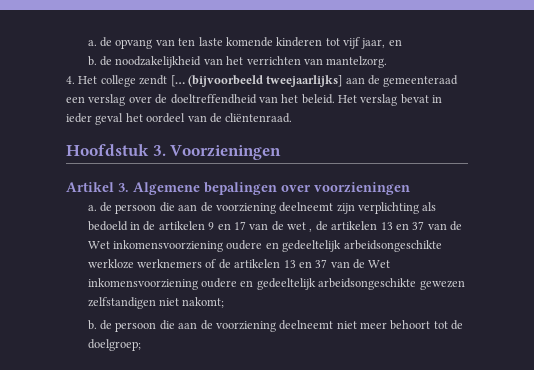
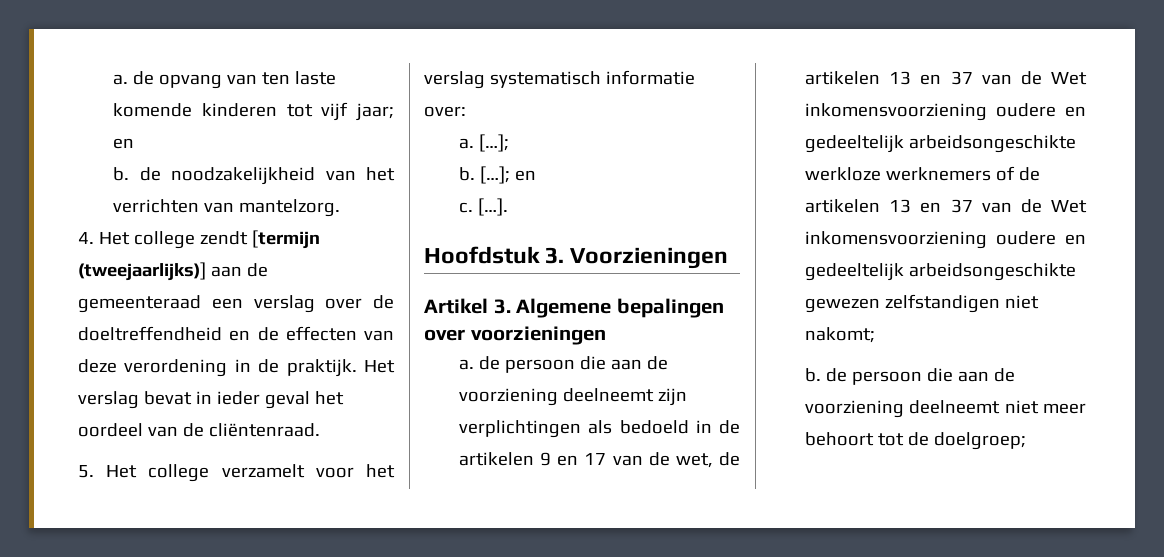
- a. de opvang van ten laste komende kinderen tot vijf jaar, en
+ a. de opvang van ten laste komende kinderen tot vijf jaar; en
- 4. Het college zendt [… (bijvoorbeeld tweejaarlijks] aan de gemeenteraad een verslag over de doeltreffendheid van het beleid.
+ 4. Het college zendt [termijn (tweejaarlijks)] aan de gemeenteraad een verslag over de doeltreffendheid en de effecten van deze verordening in de praktijk.
+ 5. Het college verzamelt voor het verslag systematisch informatie over:
+ a. […];
+ b. […]; en
+ c. […].
- a. de persoon die aan de voorziening deelneemt zijn verplichting als bedoeld in de artikelen 9 en 17 van de wet , de artikelen 13 en 37 van de Wet inkomensvoorziening oudere en gedeeltelijk arbeidsongeschikte werkloze werknemers of de artikelen 13 en 37 van de Wet inkomensvoorziening oudere en gedeeltelijk arbeidsongeschikte gewezen zelfstandigen niet nakomt;
+ a. de persoon die aan de voorziening deelneemt zijn verplichtingen als bedoeld in de artikelen 9 en 17 van de wet, de artikelen 13 en 37 van de Wet inkomensvoorziening oudere en gedeeltelijk arbeidsongeschikte werkloze werknemers of de artikelen 13 en 37 van de Wet inkomensvoorziening oudere en gedeeltelijk arbeidsongeschikte gewezen zelfstandigen niet nakomt;

